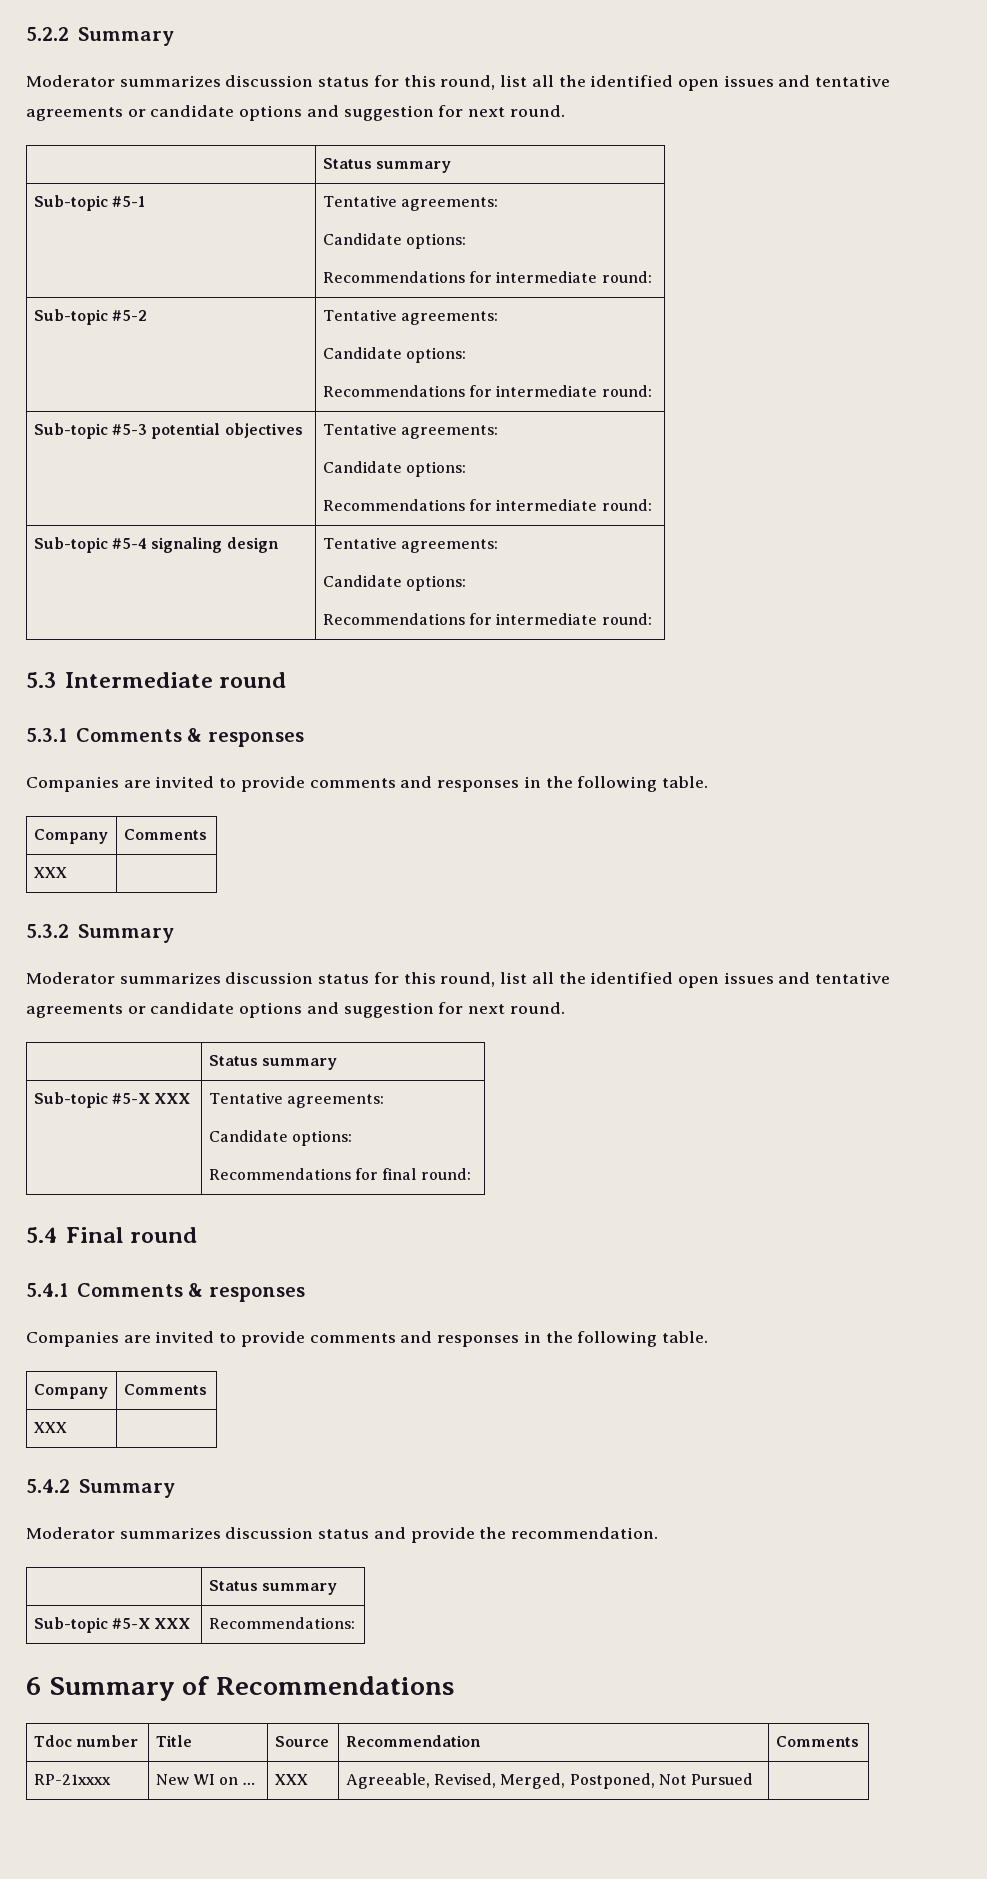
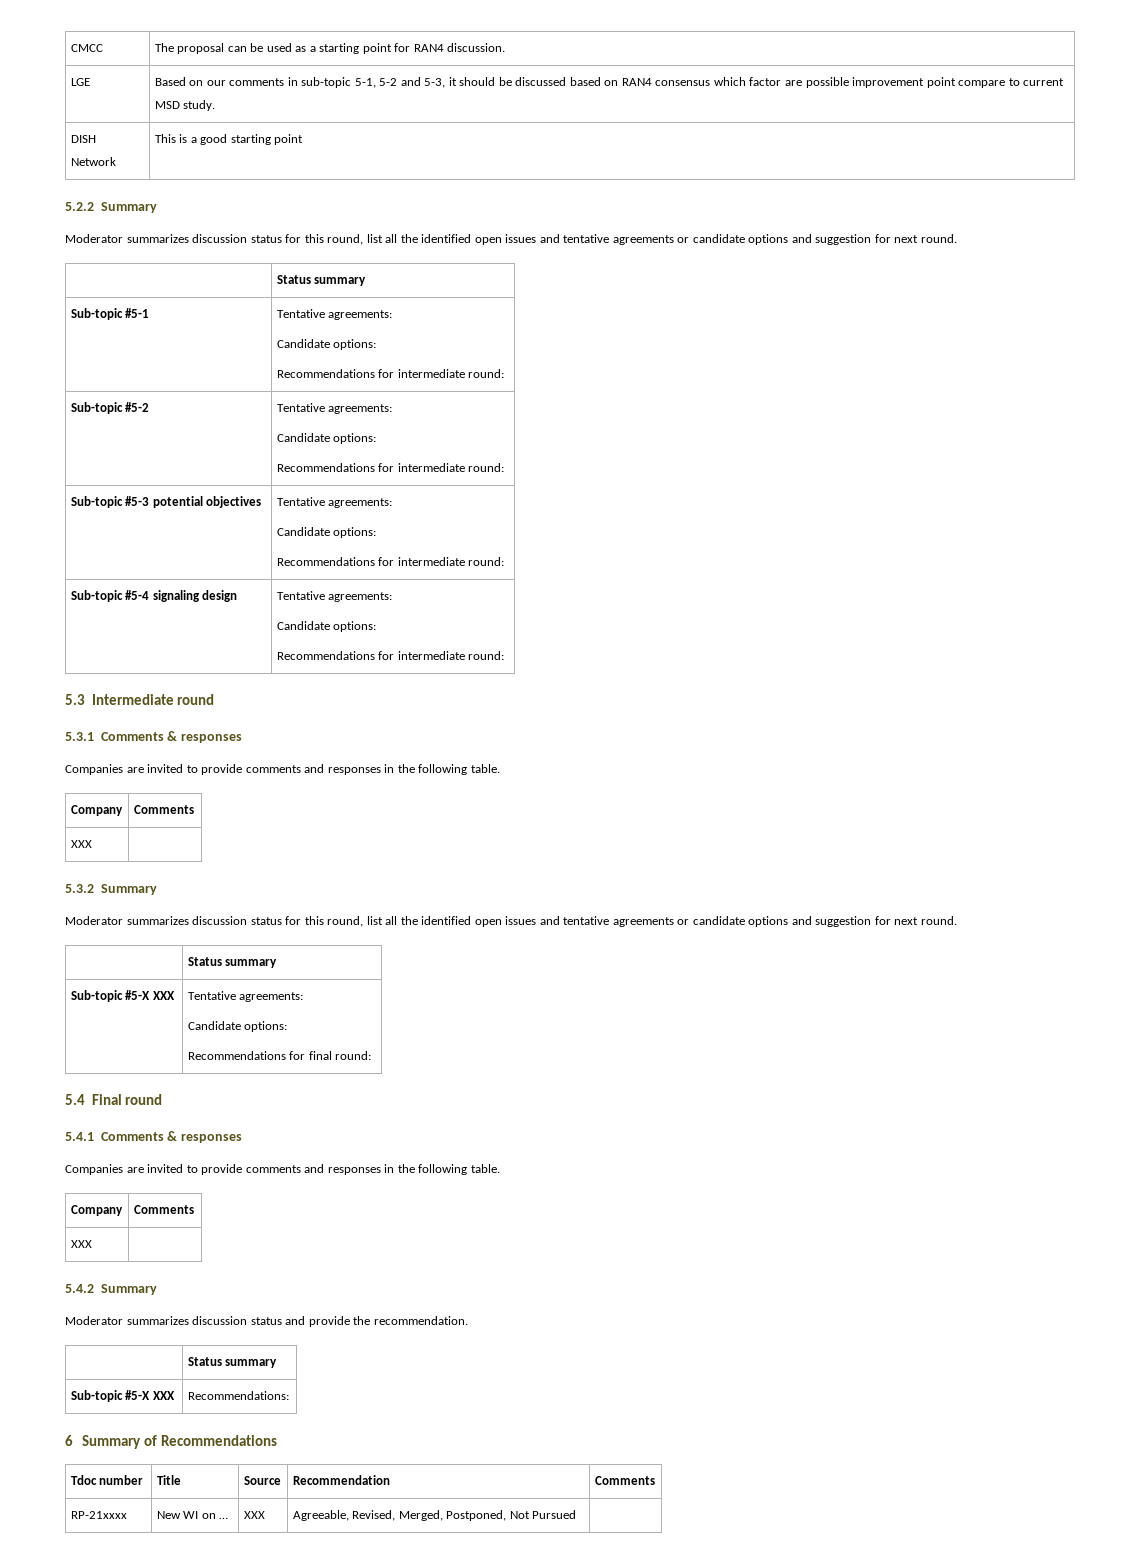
+ CMCC | The proposal can be used as a starting point for RAN4 discussion.
+ LGE | Based on our comments in sub-topic 5-1, 5-2 and 5-3, it should be discussed based on RAN4 consensus which factor are possible improvement point compare to current MSD study.
+ DISH Network | This is a good starting point

